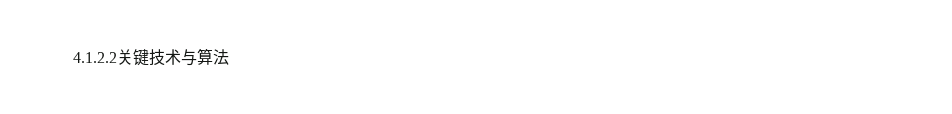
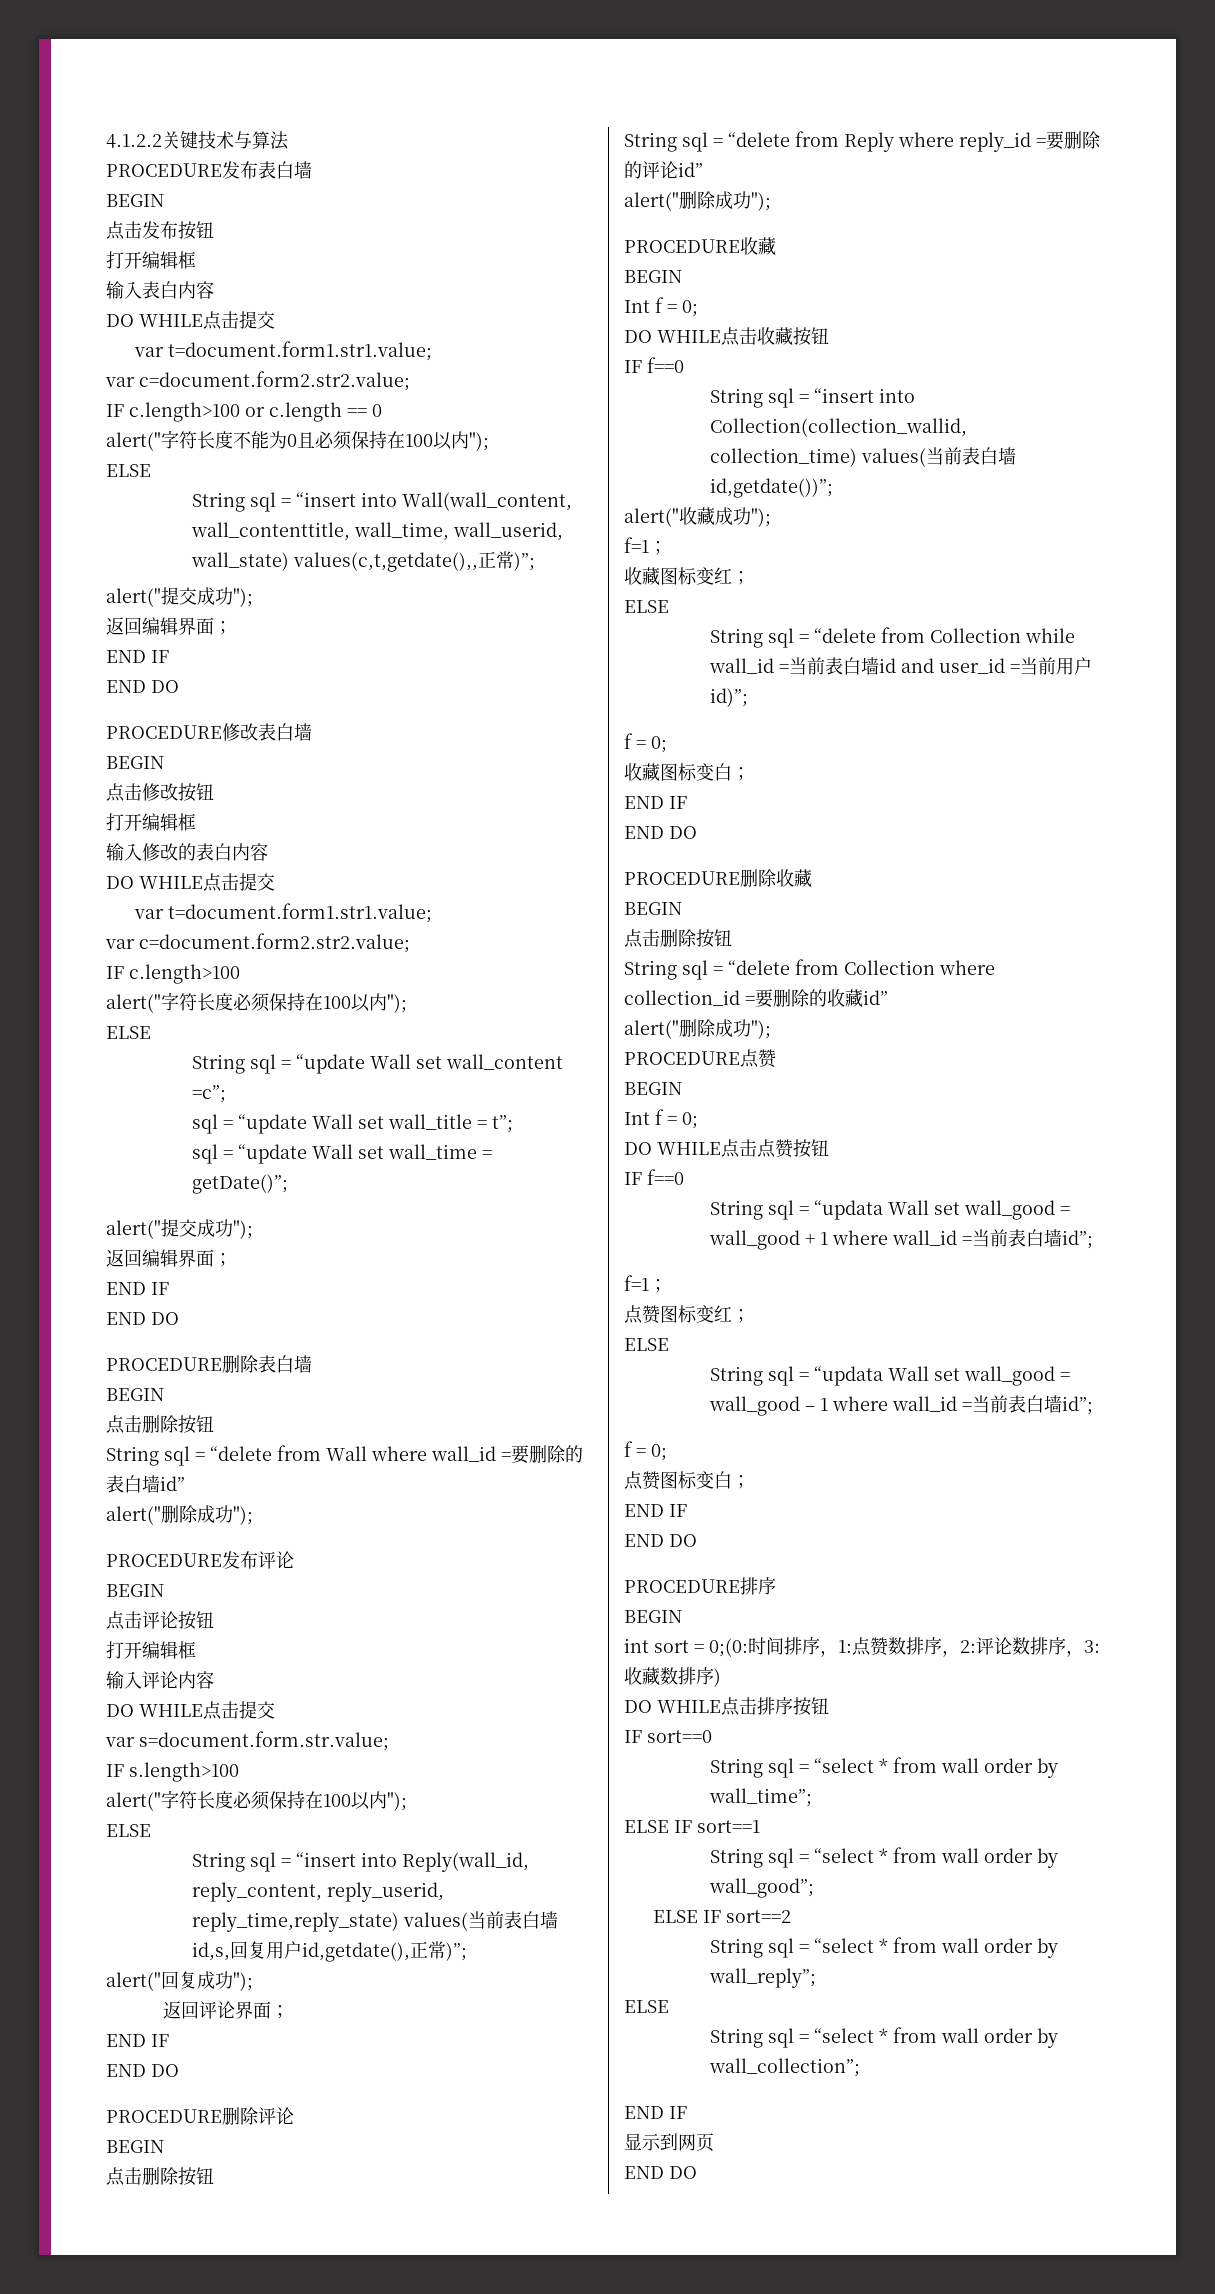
+ PROCEDURE发布表白墙
+ BEGIN
+ 点击发布按钮
+ 打开编辑框
+ 输入表白内容
+ DO WHILE点击提交
+ var t=document.form1.str1.value;
+ var c=document.form2.str2.value;
+ IF c.length>100 or c.length == 0
+ alert("字符长度不能为0且必须保持在100以内");
+ ELSE
+ String sql = “insert into Wall(wall_content, wall_contenttitle, wall_time, wall_userid, wall_state) values(c,t,getdate(),,正常)”;
+ alert("提交成功");
+ 返回编辑界面；
+ END IF
+ END DO
+ PROCEDURE修改表白墙
+ BEGIN
+ 点击修改按钮
+ 打开编辑框
+ 输入修改的表白内容
+ DO WHILE点击提交
+ var t=document.form1.str1.value;
+ var c=document.form2.str2.value;
+ IF c.length>100
+ alert("字符长度必须保持在100以内");
+ ELSE
+ String sql = “update Wall set wall_content =c”;
+ sql = “update Wall set wall_title = t”;
+ sql = “update Wall set wall_time = getDate()”;
+ alert("提交成功");
+ 返回编辑界面；
+ END IF
+ END DO
+ PROCEDURE删除表白墙
+ BEGIN
+ 点击删除按钮
+ String sql = “delete from Wall where wall_id =要删除的表白墙id”
+ alert("删除成功");
+ PROCEDURE发布评论
+ BEGIN
+ 点击评论按钮
+ 打开编辑框
+ 输入评论内容
+ DO WHILE点击提交
+ var s=document.form.str.value;
+ IF s.length>100
+ alert("字符长度必须保持在100以内");
+ ELSE
+ String sql = “insert into Reply(wall_id, reply_content, reply_userid, reply_time,reply_state) values(当前表白墙id,s,回复用户id,getdate(),正常)”;
+ alert("回复成功");
+ 返回评论界面；
+ END IF
+ END DO
+ PROCEDURE删除评论
+ BEGIN
+ 点击删除按钮
+ String sql = “delete from Reply where reply_id =要删除的评论id”
+ alert("删除成功");
+ PROCEDURE收藏
+ BEGIN
+ Int f = 0;
+ DO WHILE点击收藏按钮
+ IF f==0
+ String sql = “insert into Collection(collection_wallid, collection_time) values(当前表白墙id,getdate())”;
+ alert("收藏成功");
+ f=1；
+ 收藏图标变红；
+ ELSE
+ String sql = “delete from Collection while wall_id =当前表白墙id and user_id =当前用户id)”;
+ f = 0;
+ 收藏图标变白；
+ END IF
+ END DO
+ PROCEDURE删除收藏
+ BEGIN
+ 点击删除按钮
+ String sql = “delete from Collection where collection_id =要删除的收藏id”
+ alert("删除成功");
+ PROCEDURE点赞
+ BEGIN
+ Int f = 0;
+ DO WHILE点击点赞按钮
+ IF f==0
+ String sql = “updata Wall set wall_good = wall_good + 1 where wall_id =当前表白墙id”;
+ f=1；
+ 点赞图标变红；
+ ELSE
+ String sql = “updata Wall set wall_good = wall_good – 1 where wall_id =当前表白墙id”;
+ f = 0;
+ 点赞图标变白；
+ END IF
+ END DO
+ PROCEDURE排序
+ BEGIN
+ int sort = 0;(0:时间排序，1:点赞数排序，2:评论数排序，3:收藏数排序)
+ DO WHILE点击排序按钮
+ IF sort==0
+ String sql = “select * from wall order by wall_time”;
+ ELSE IF sort==1
+ String sql = “select * from wall order by wall_good”;
+ ELSE IF sort==2
+ String sql = “select * from wall order by wall_reply”;
+ ELSE
+ String sql = “select * from wall order by wall_collection”;
+ END IF
+ 显示到网页
+ END DO

